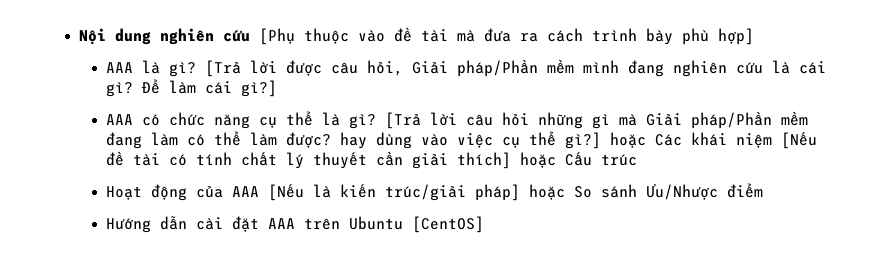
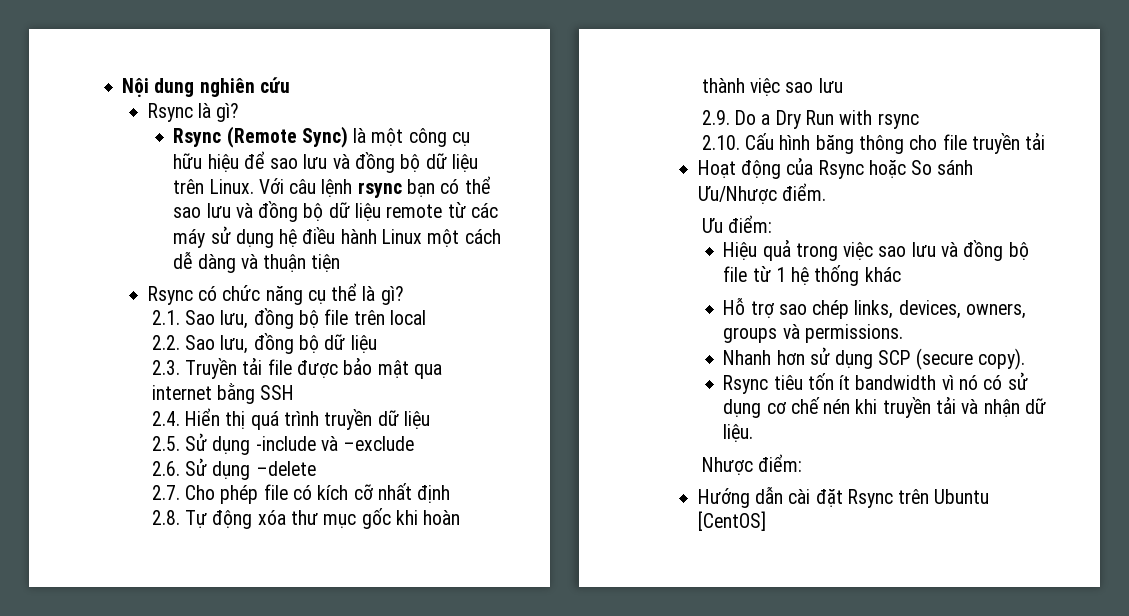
- Nội dung nghiên cứu [Phụ thuộc vào đề tài mà đưa ra cách trình bày phù hợp]
- AAA là gì? [Trả lời được câu hỏi, Giải pháp/Phần mềm mình đang nghiên cứu là cái gì? Để làm cái gì?]
- AAA có chức năng cụ thể là gì? [Trả lời câu hỏi những gì mà Giải pháp/Phần mềm đang làm có thể làm được? hay dùng vào việc cụ thể gì?] hoặc Các khái niệm [Nếu đề tài có tính chất lý thuyết cần giải thích] hoặc Cấu trúc
- Hoạt động của AAA [Nếu là kiến trúc/giải pháp] hoặc So sánh Ưu/Nhược điểm
+ Nội dung nghiên cứu
+ Rsync là gì?
+ Rsync (Remote Sync) là một công cụ hữu hiệu để sao lưu và đồng bộ dữ liệu trên Linux. Với câu lệnh rsync bạn có thể sao lưu và đồng bộ dữ liệu remote từ các máy sử dụng hệ điều hành Linux một cách dễ dàng và thuận tiện
+ Rsync có chức năng cụ thể là gì?
+ 2.1. Sao lưu, đồng bộ file trên local
+ 2.2. Sao lưu, đồng bộ dữ liệu
+ 2.3. Truyền tải file được bảo mật qua internet bằng SSH
+ 2.4. Hiển thị quá trình truyền dữ liệu
+ 2.5. Sử dụng -include và –exclude
+ 2.6. Sử dụng –delete
+ 2.7. Cho phép file có kích cỡ nhất định
+ 2.8. Tự động xóa thư mục gốc khi hoàn thành việc sao lưu
+ 2.9. Do a Dry Run with rsync
+ 2.10. Cấu hình băng thông cho file truyền tải
+ Hoạt động của Rsync hoặc So sánh Ưu/Nhược điểm.
+ Ưu điểm:
+ Hiệu quả trong việc sao lưu và đồng bộ file từ 1 hệ thống khác
+ Hỗ trợ sao chép links, devices, owners, groups và permissions.
+ Nhanh hơn sử dụng SCP (secure copy).
+ Rsync tiêu tốn ít bandwidth vì nó có sử dụng cơ chế nén khi truyền tải và nhận dữ liệu.
+ Nhược điểm:
- Hướng dẫn cài đặt AAA trên Ubuntu [CentOS]
+ Hướng dẫn cài đặt Rsync trên Ubuntu [CentOS]

